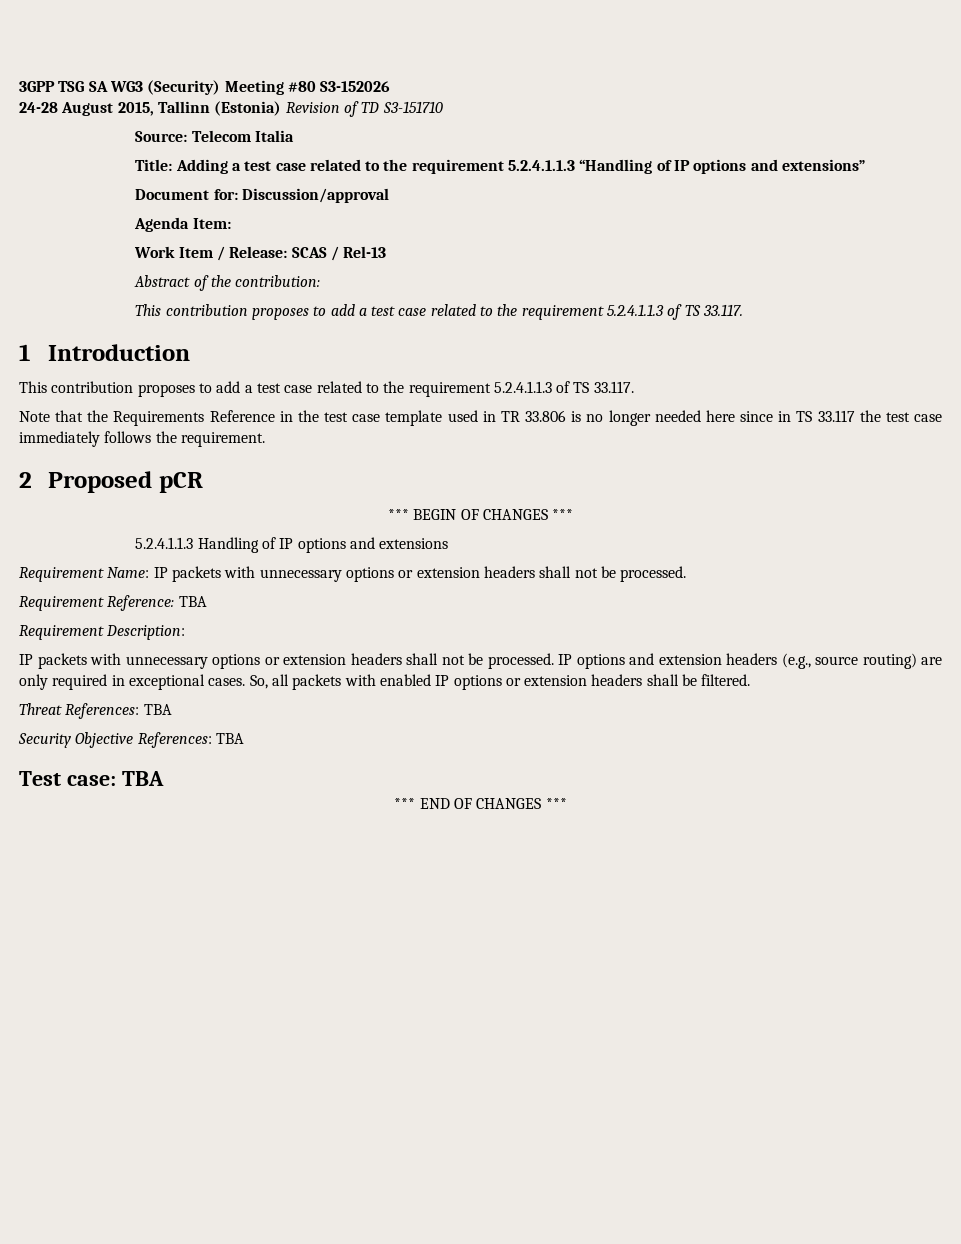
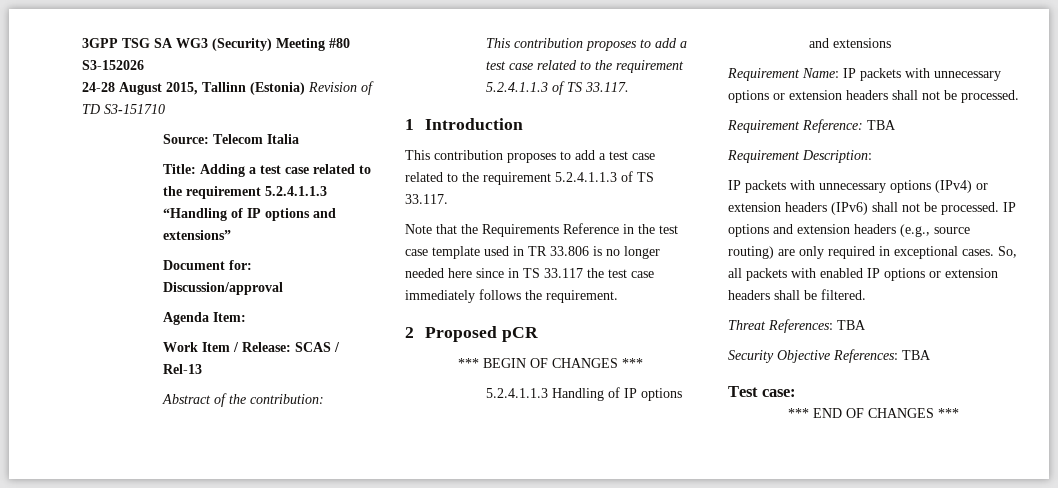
  Requirement Description:
- IP packets with unnecessary options or extension headers shall not be processed.
+ IP packets with unnecessary options (IPv4) or extension headers (IPv6) shall not be processed.
- Test case: TBA
+ Test case:

